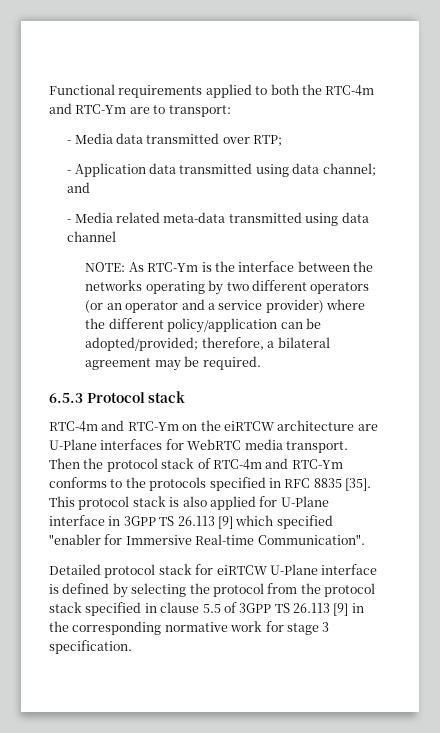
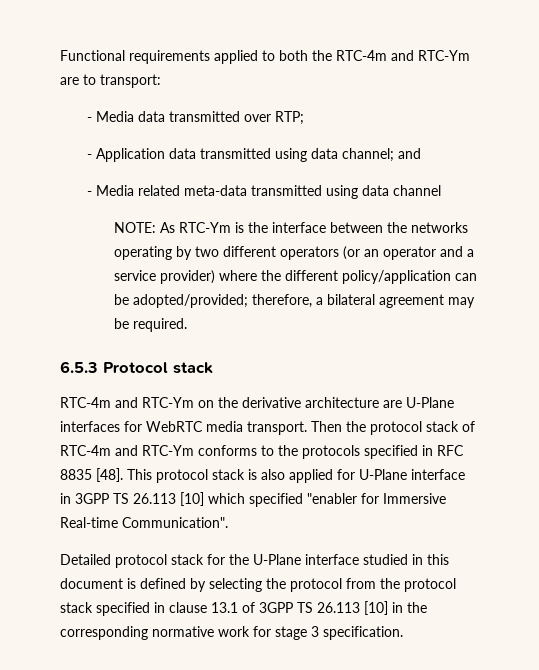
- RTC-4m and RTC-Ym on the eiRTCW architecture are U-Plane interfaces for WebRTC media transport.
+ RTC-4m and RTC-Ym on the derivative architecture are U-Plane interfaces for WebRTC media transport.
- Then the protocol stack of RTC-4m and RTC-Ym conforms to the protocols specified in RFC 8835 [35].
+ Then the protocol stack of RTC-4m and RTC-Ym conforms to the protocols specified in RFC 8835 [48].
- This protocol stack is also applied for U-Plane interface in 3GPP TS 26.113 [9] which specified "enabler for Immersive Real-time Communication".
+ This protocol stack is also applied for U-Plane interface in 3GPP TS 26.113 [10] which specified "enabler for Immersive Real-time Communication".
- Detailed protocol stack for eiRTCW U-Plane interface is defined by selecting the protocol from the protocol stack specified in clause 5.5 of 3GPP TS 26.113 [9] in the corresponding normative work for stage 3 specification.
+ Detailed protocol stack for the U-Plane interface studied in this document is defined by selecting the protocol from the protocol stack specified in clause 13.1 of 3GPP TS 26.113 [10] in the corresponding normative work for stage 3 specification.

